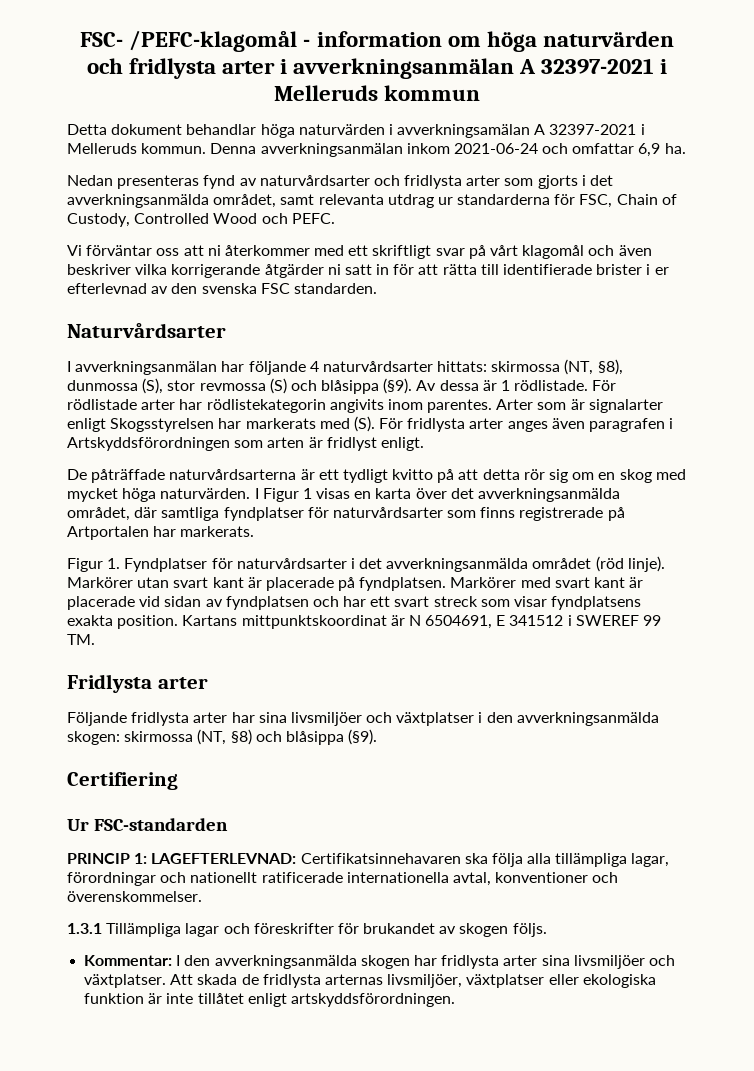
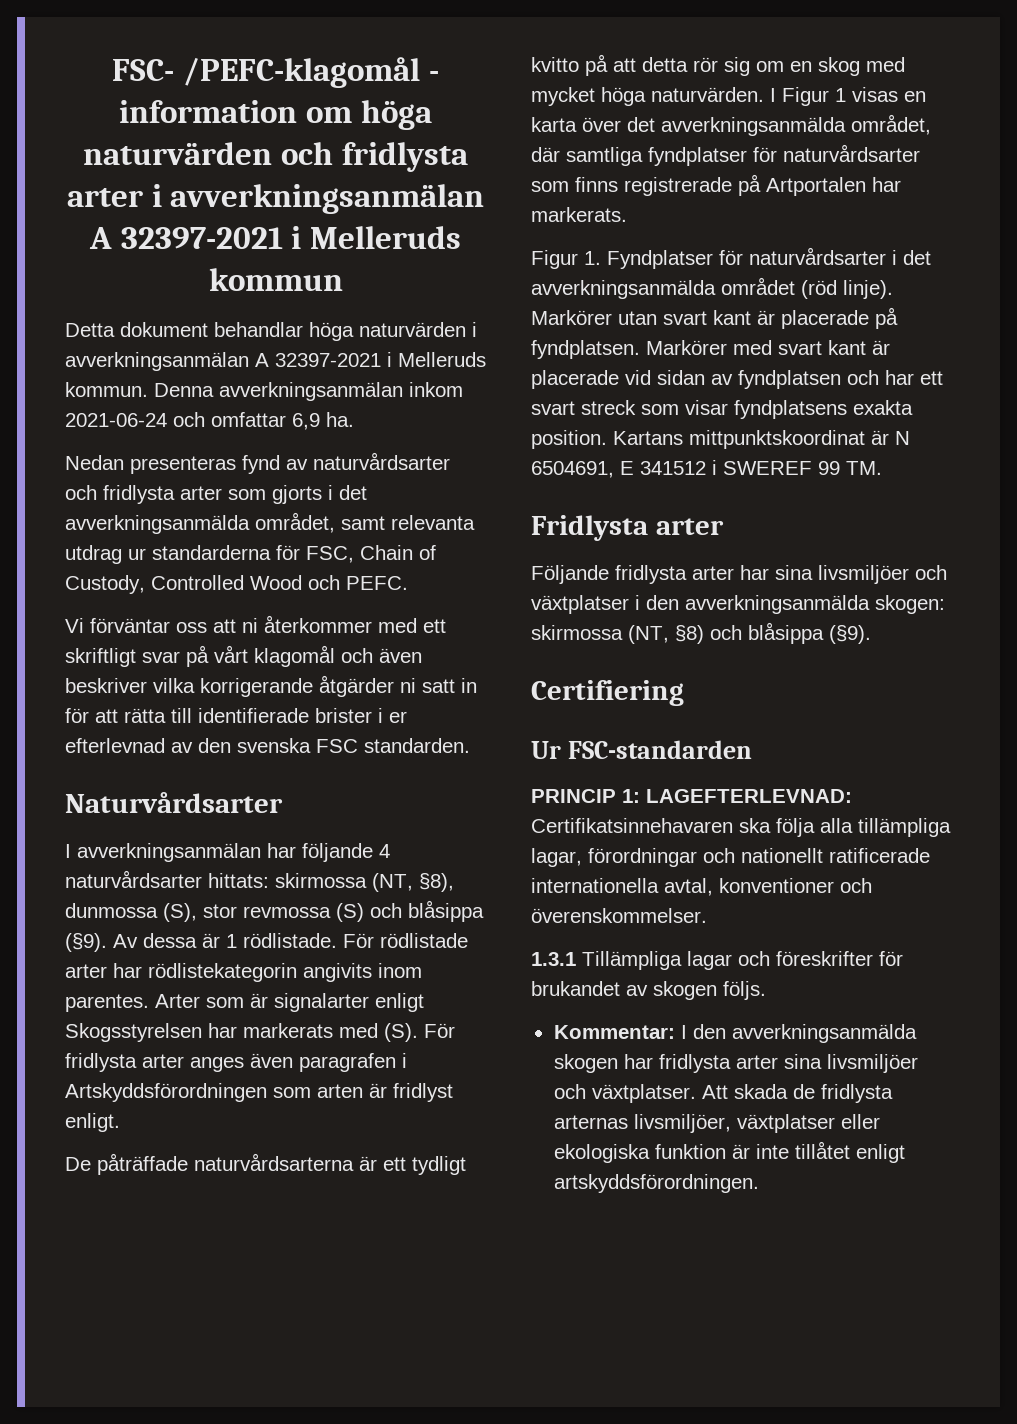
- Detta dokument behandlar höga naturvärden i avverkningsamälan A 32397-2021 i Melleruds kommun.
+ Detta dokument behandlar höga naturvärden i avverkningsanmälan A 32397-2021 i Melleruds kommun.

